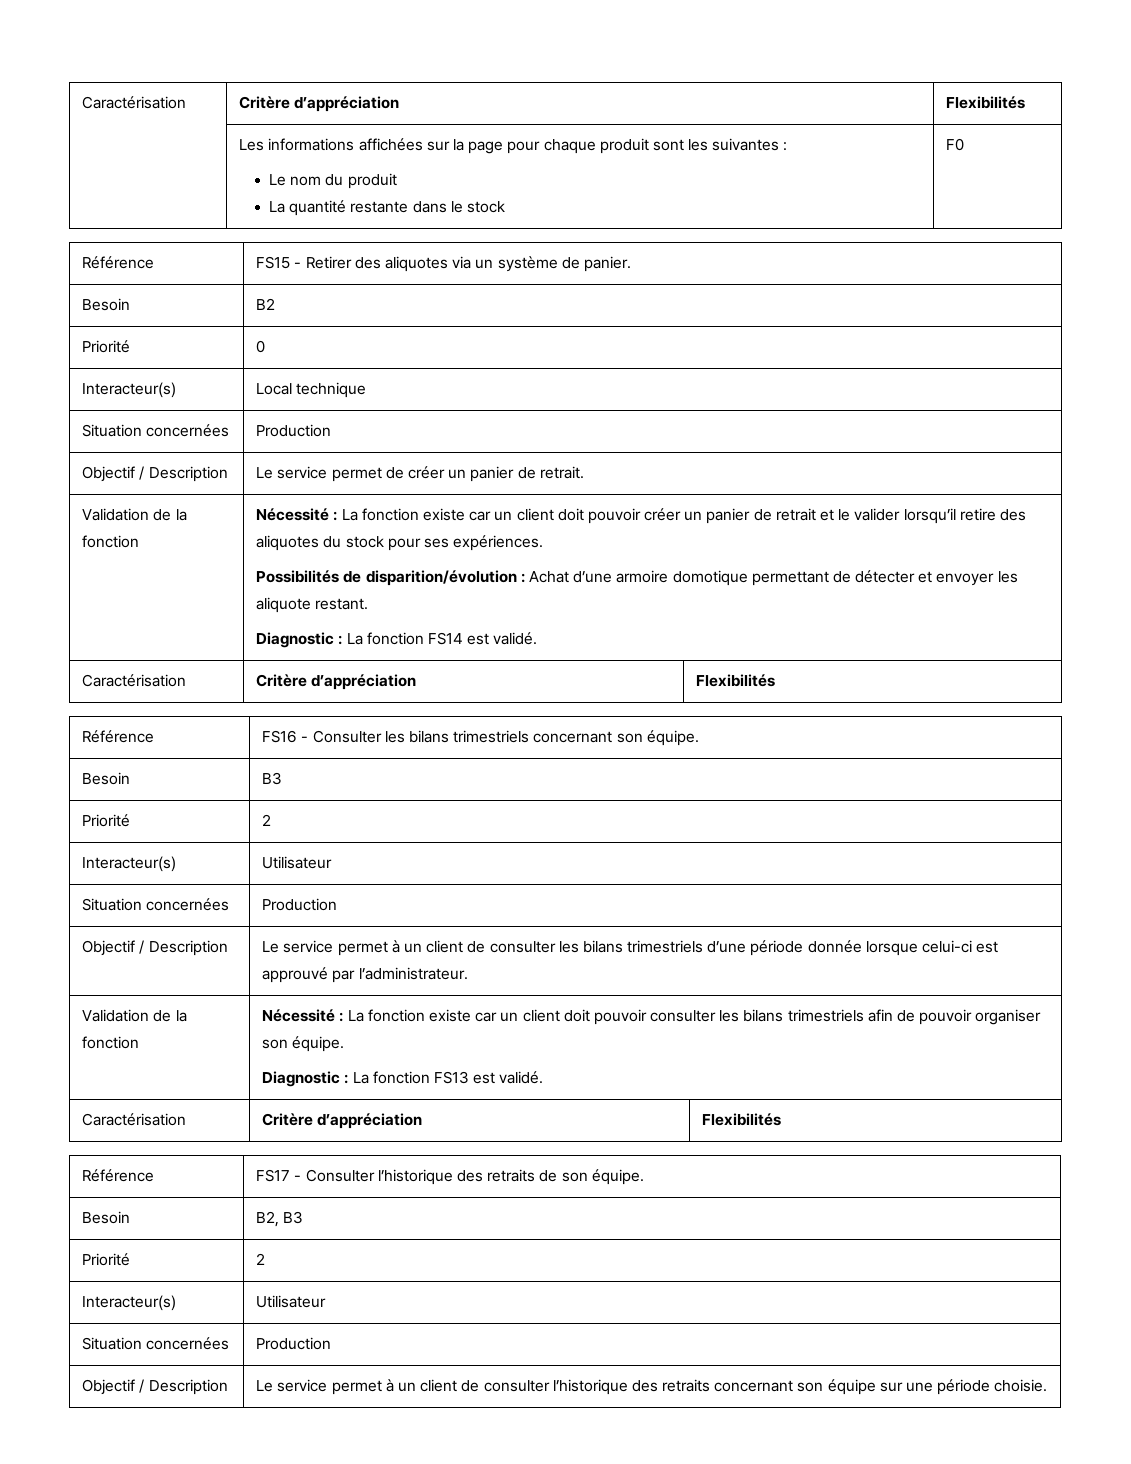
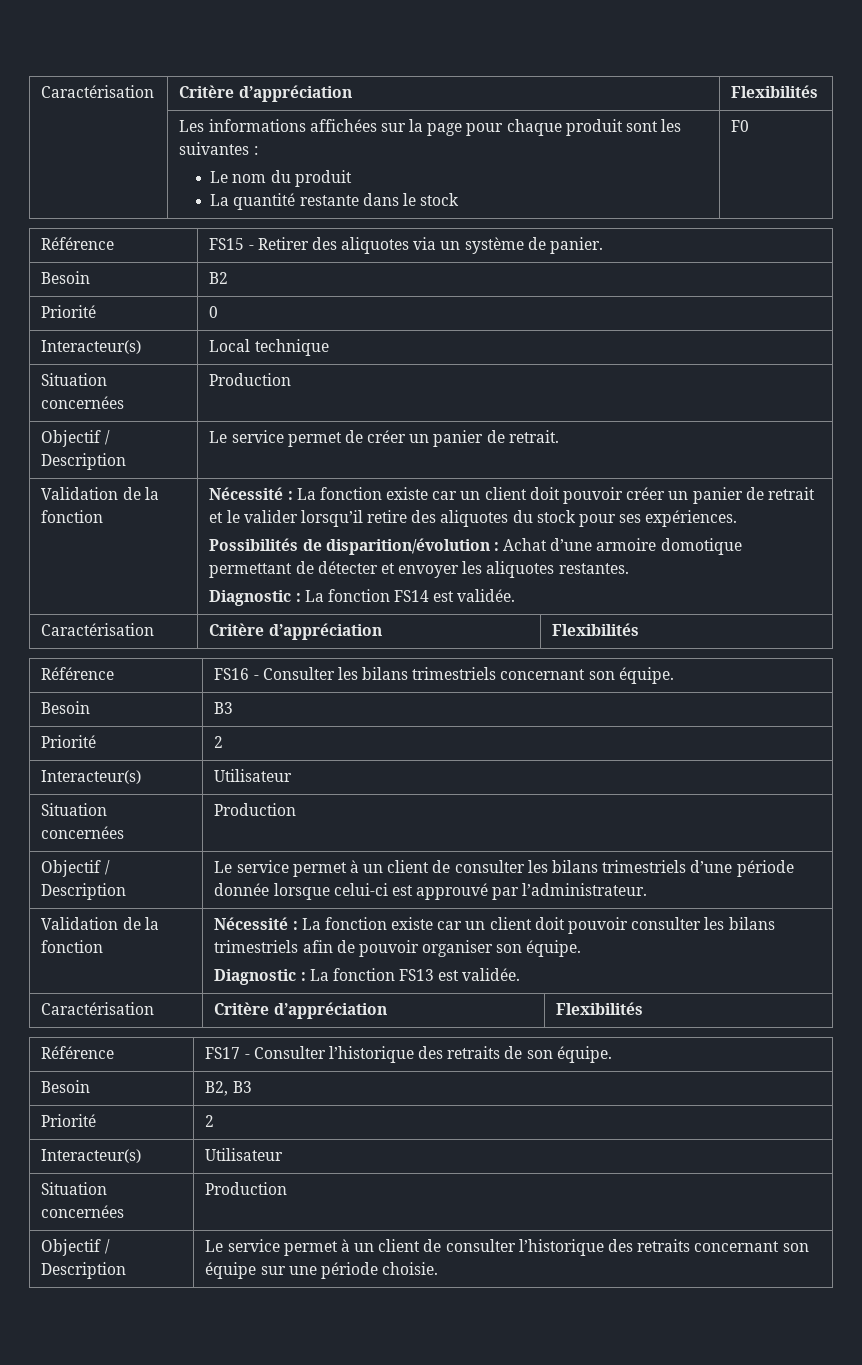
- Possibilités de disparition/évolution : Achat d’une armoire domotique permettant de détecter et envoyer les aliquote restant.
+ Possibilités de disparition/évolution : Achat d’une armoire domotique permettant de détecter et envoyer les aliquotes restantes.
- Diagnostic : La fonction FS14 est validé.
+ Diagnostic : La fonction FS14 est validée.
  Validation de la fonction | Nécessité : La fonction existe car un client doit pouvoir consulter les bilans trimestriels afin de pouvoir organiser son équipe.
- Diagnostic : La fonction FS13 est validé.
+ Diagnostic : La fonction FS13 est validée.

